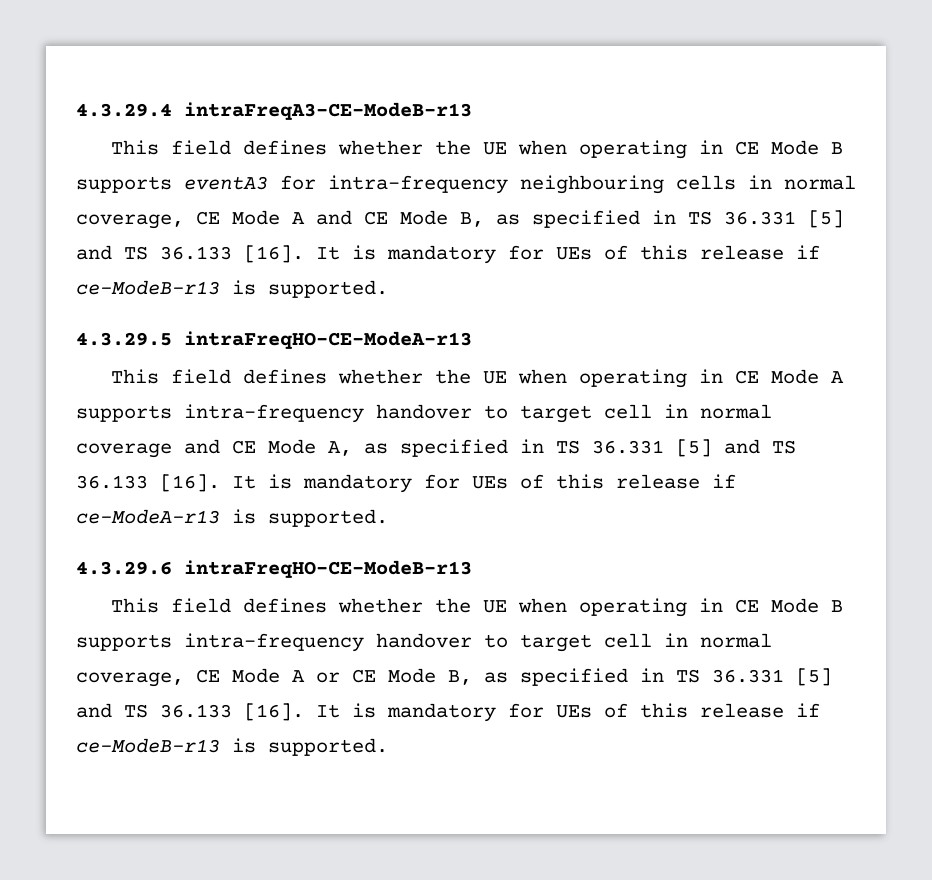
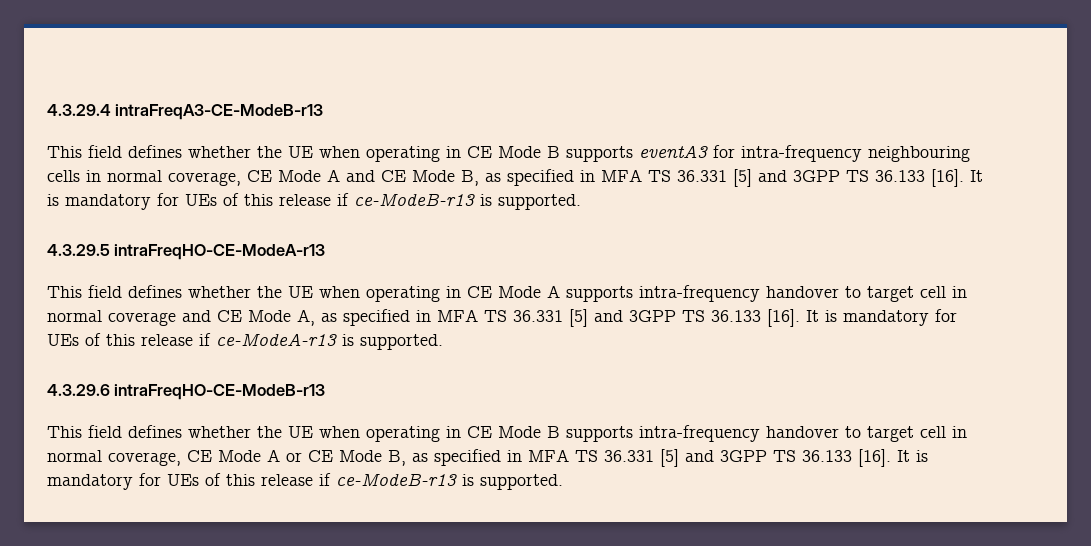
- This field defines whether the UE when operating in CE Mode B supports eventA3 for intra-frequency neighbouring cells in normal coverage, CE Mode A and CE Mode B, as specified in TS 36.331 [5] and TS 36.133 [16].
+ This field defines whether the UE when operating in CE Mode B supports eventA3 for intra-frequency neighbouring cells in normal coverage, CE Mode A and CE Mode B, as specified in MFA TS 36.331 [5] and 3GPP TS 36.133 [16].
- This field defines whether the UE when operating in CE Mode A supports intra-frequency handover to target cell in normal coverage and CE Mode A, as specified in TS 36.331 [5] and TS 36.133 [16].
+ This field defines whether the UE when operating in CE Mode A supports intra-frequency handover to target cell in normal coverage and CE Mode A, as specified in MFA TS 36.331 [5] and 3GPP TS 36.133 [16].
- This field defines whether the UE when operating in CE Mode B supports intra-frequency handover to target cell in normal coverage, CE Mode A or CE Mode B, as specified in TS 36.331 [5] and TS 36.133 [16].
+ This field defines whether the UE when operating in CE Mode B supports intra-frequency handover to target cell in normal coverage, CE Mode A or CE Mode B, as specified in MFA TS 36.331 [5] and 3GPP TS 36.133 [16].

